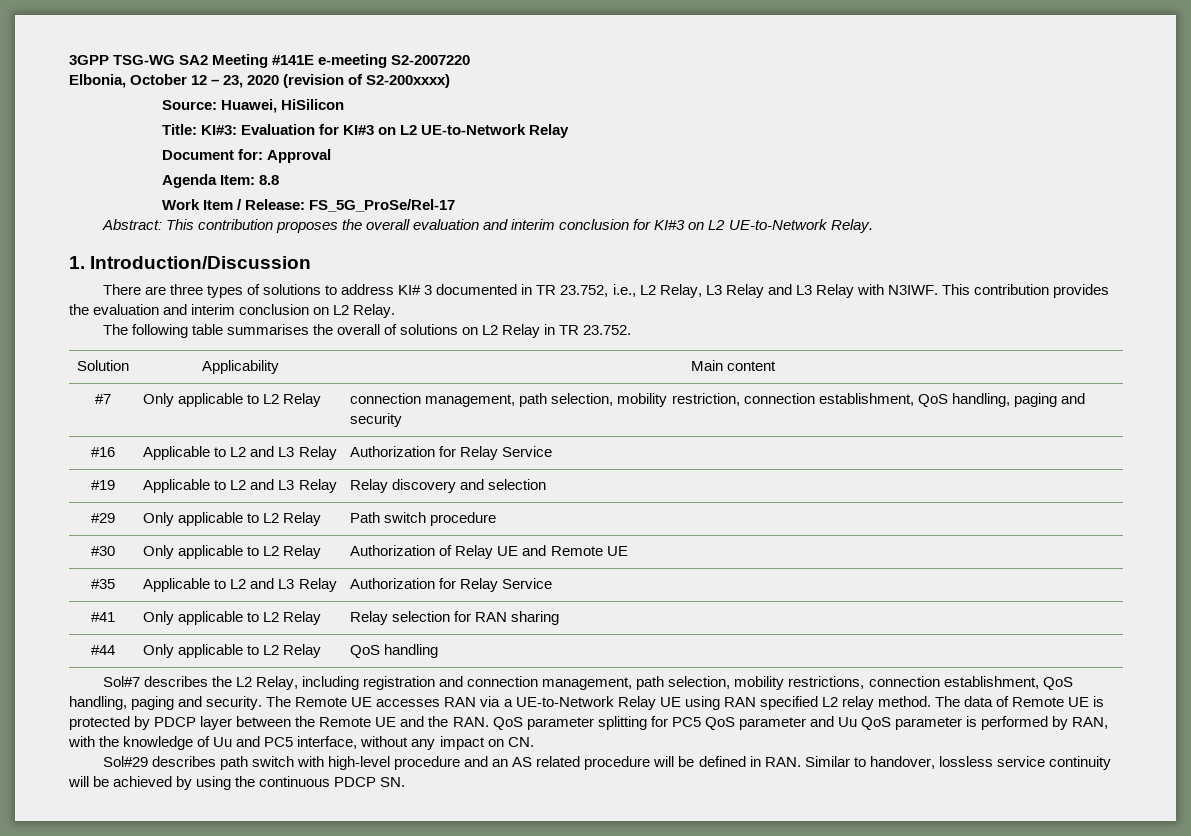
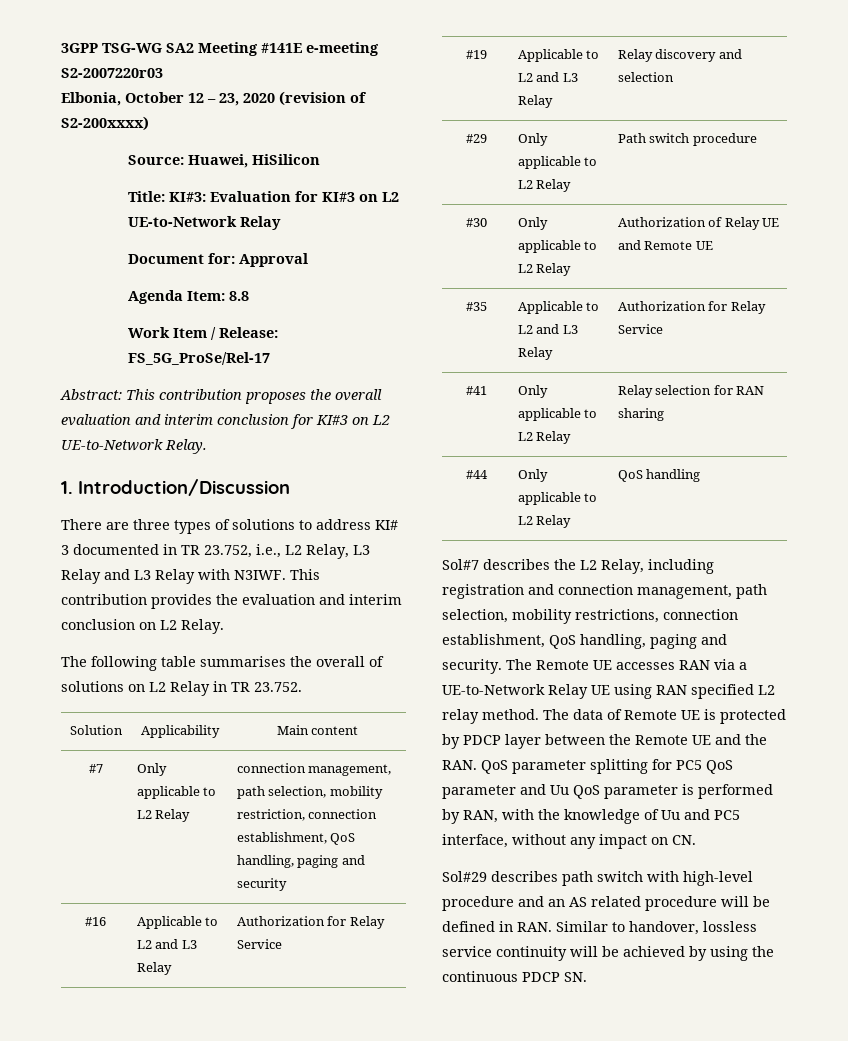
- 3GPP TSG-WG SA2 Meeting #141E e-meeting S2-2007220
+ 3GPP TSG-WG SA2 Meeting #141E e-meeting S2-2007220r03

